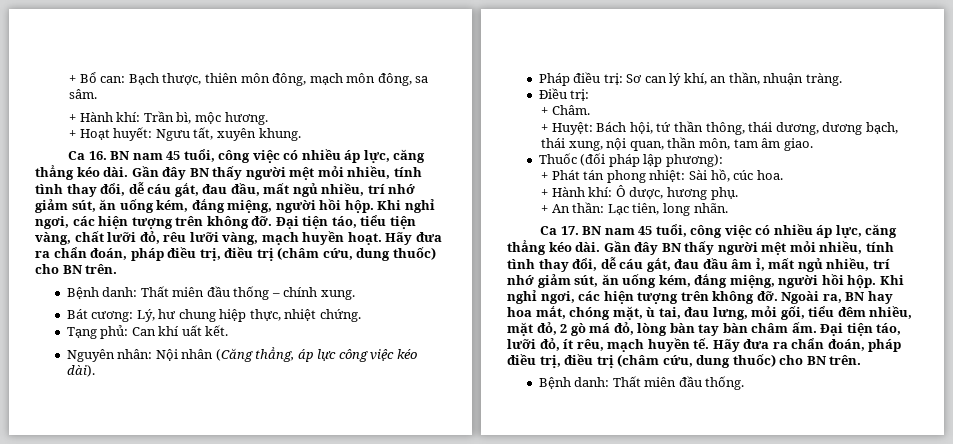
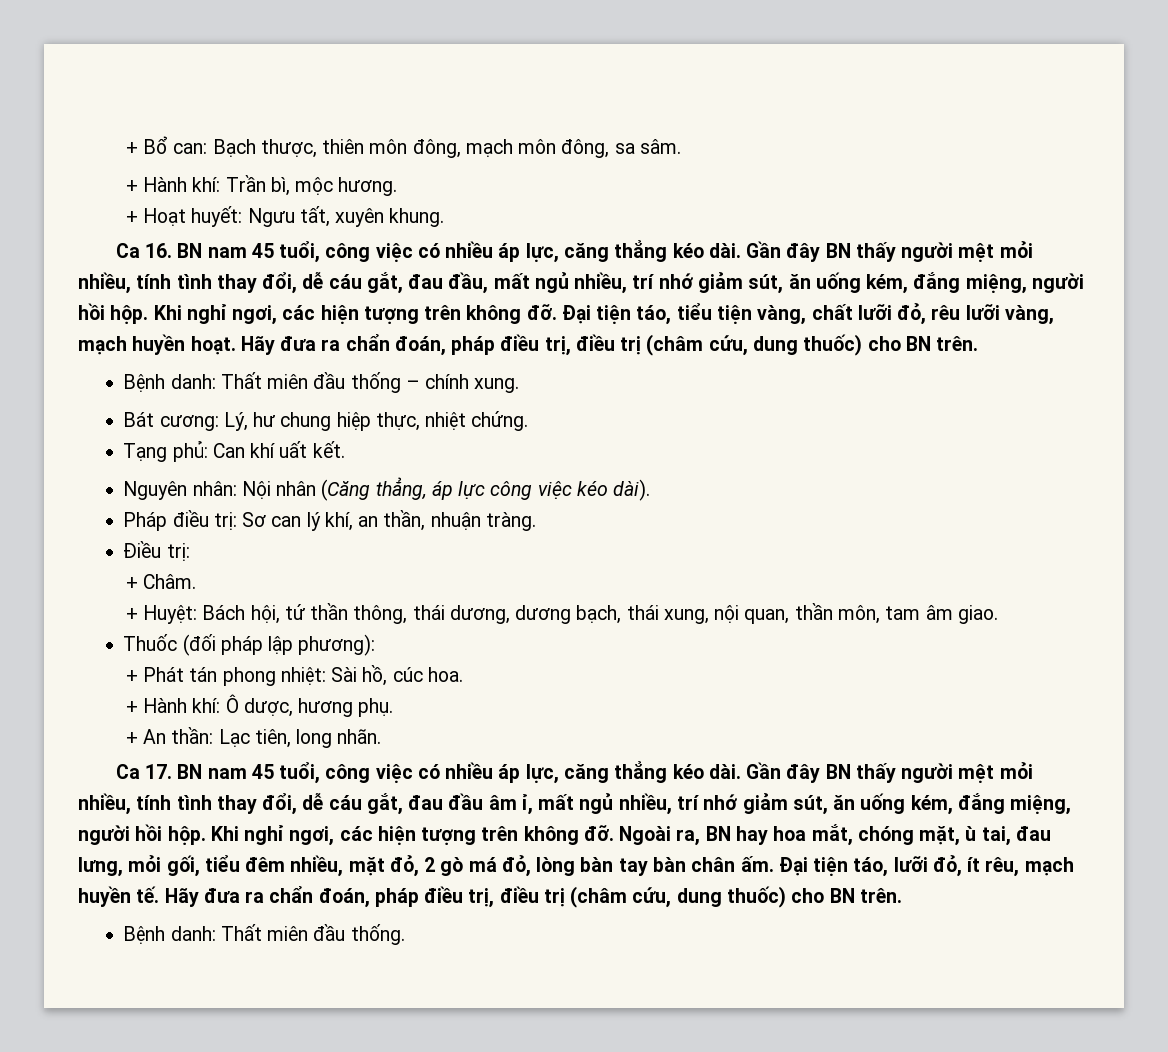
- Ngoài ra, BN hay hoa mắt, chóng mặt, ù tai, đau lưng, mỏi gối, tiểu đêm nhiều, mặt đỏ, 2 gò má đỏ, lòng bàn tay bàn châm ấm.
+ Ngoài ra, BN hay hoa mắt, chóng mặt, ù tai, đau lưng, mỏi gối, tiểu đêm nhiều, mặt đỏ, 2 gò má đỏ, lòng bàn tay bàn chân ấm.

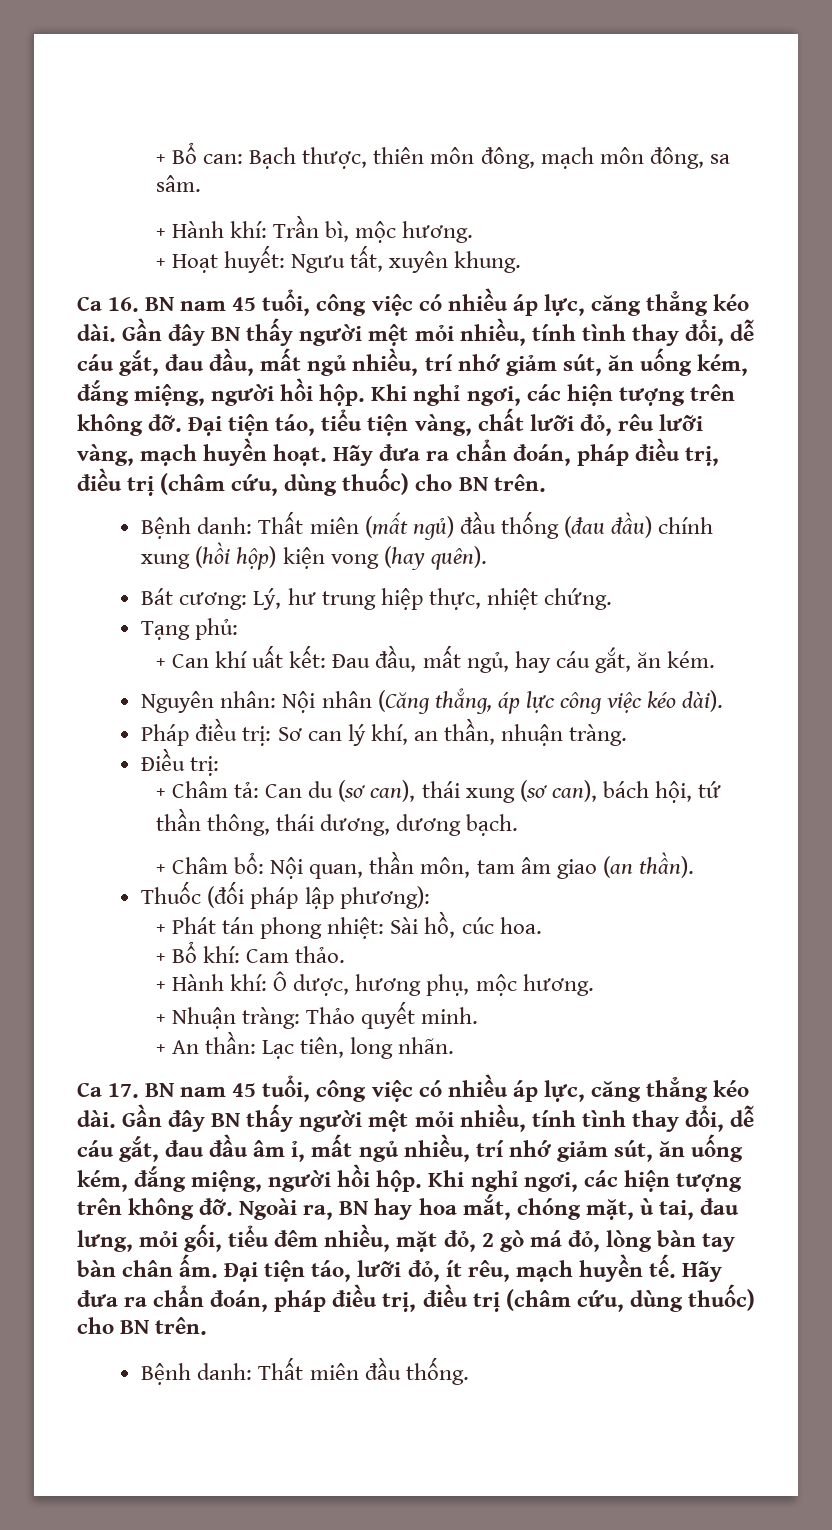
- Đại tiện táo, tiểu tiện vàng, chất lưỡi đỏ, rêu lưỡi vàng, mạch huyền hoạt. Hãy đưa ra chẩn đoán, pháp điều trị, điều trị (châm cứu, dung thuốc) cho BN trên.
- Bệnh danh: Thất miên đầu thống – chính xung.
+ Đại tiện táo, tiểu tiện vàng, chất lưỡi đỏ, rêu lưỡi vàng, mạch huyền hoạt. Hãy đưa ra chẩn đoán, pháp điều trị, điều trị (châm cứu, dùng thuốc) cho BN trên.
+ Bệnh danh: Thất miên (mất ngủ) đầu thống (đau đầu) chính xung (hồi hộp) kiện vong (hay quên).
- Bát cương: Lý, hư chung hiệp thực, nhiệt chứng.
+ Bát cương: Lý, hư trung hiệp thực, nhiệt chứng.
- Tạng phủ: Can khí uất kết.
+ Tạng phủ:
+ + Can khí uất kết: Đau đầu, mất ngủ, hay cáu gắt, ăn kém.
- + Châm.
- + Huyệt: Bách hội, tứ thần thông, thái dương, dương bạch, thái xung, nội quan, thần môn, tam âm giao.
+ + Châm tả: Can du (sơ can), thái xung (sơ can), bách hội, tứ thần thông, thái dương, dương bạch.
+ + Châm bổ: Nội quan, thần môn, tam âm giao (an thần).
+ + Bổ khí: Cam thảo.
- + Hành khí: Ô dược, hương phụ.
+ + Hành khí: Ô dược, hương phụ, mộc hương.
+ + Nhuận tràng: Thảo quyết minh.
- Đại tiện táo, lưỡi đỏ, ít rêu, mạch huyền tế. Hãy đưa ra chẩn đoán, pháp điều trị, điều trị (châm cứu, dung thuốc) cho BN trên.
+ Đại tiện táo, lưỡi đỏ, ít rêu, mạch huyền tế. Hãy đưa ra chẩn đoán, pháp điều trị, điều trị (châm cứu, dùng thuốc) cho BN trên.

